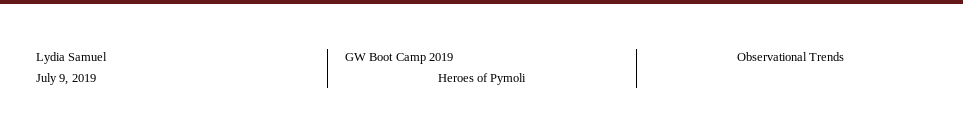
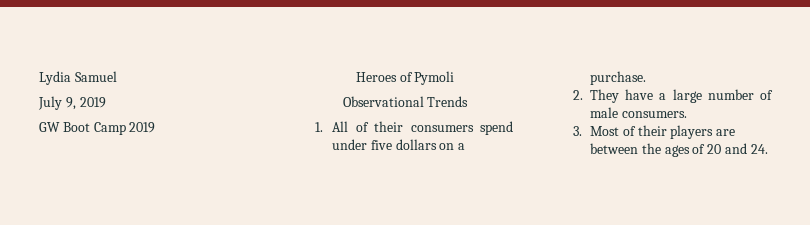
+ 1. All of their consumers spend under five dollars on a purchase.
+ 2. They have a large number of male consumers.
+ 3. Most of their players are between the ages of 20 and 24.

